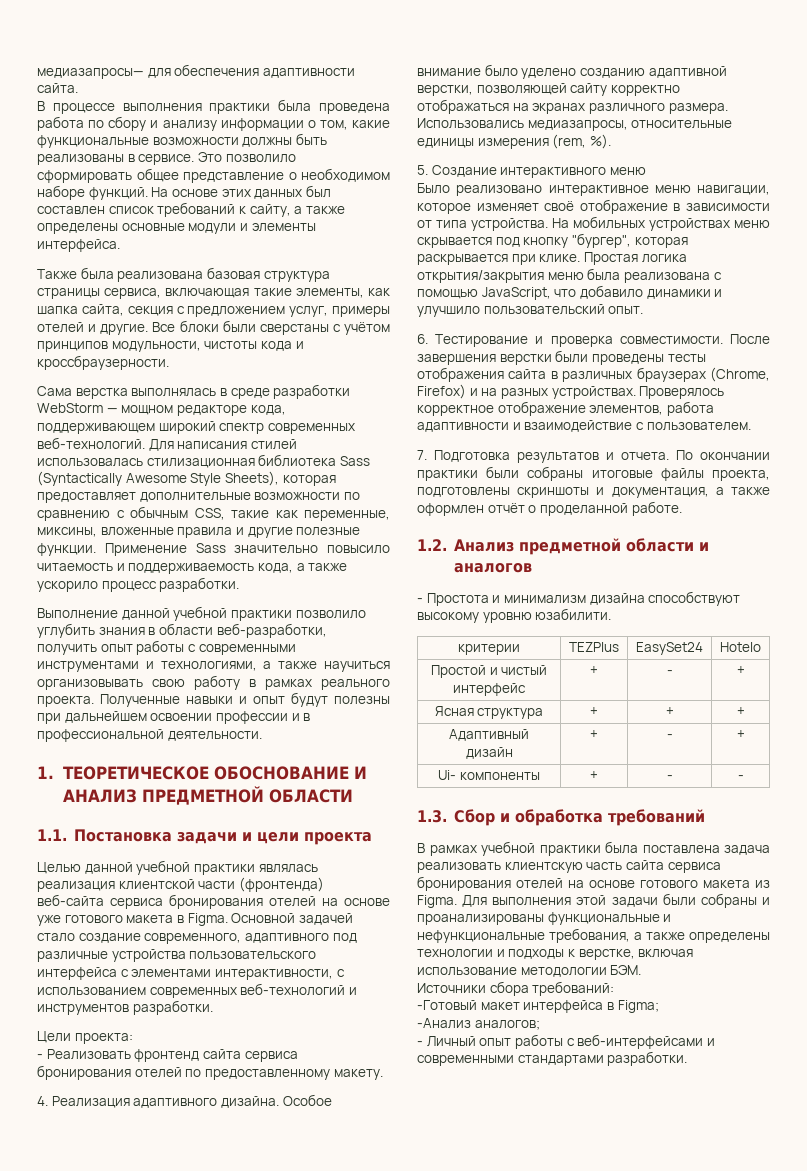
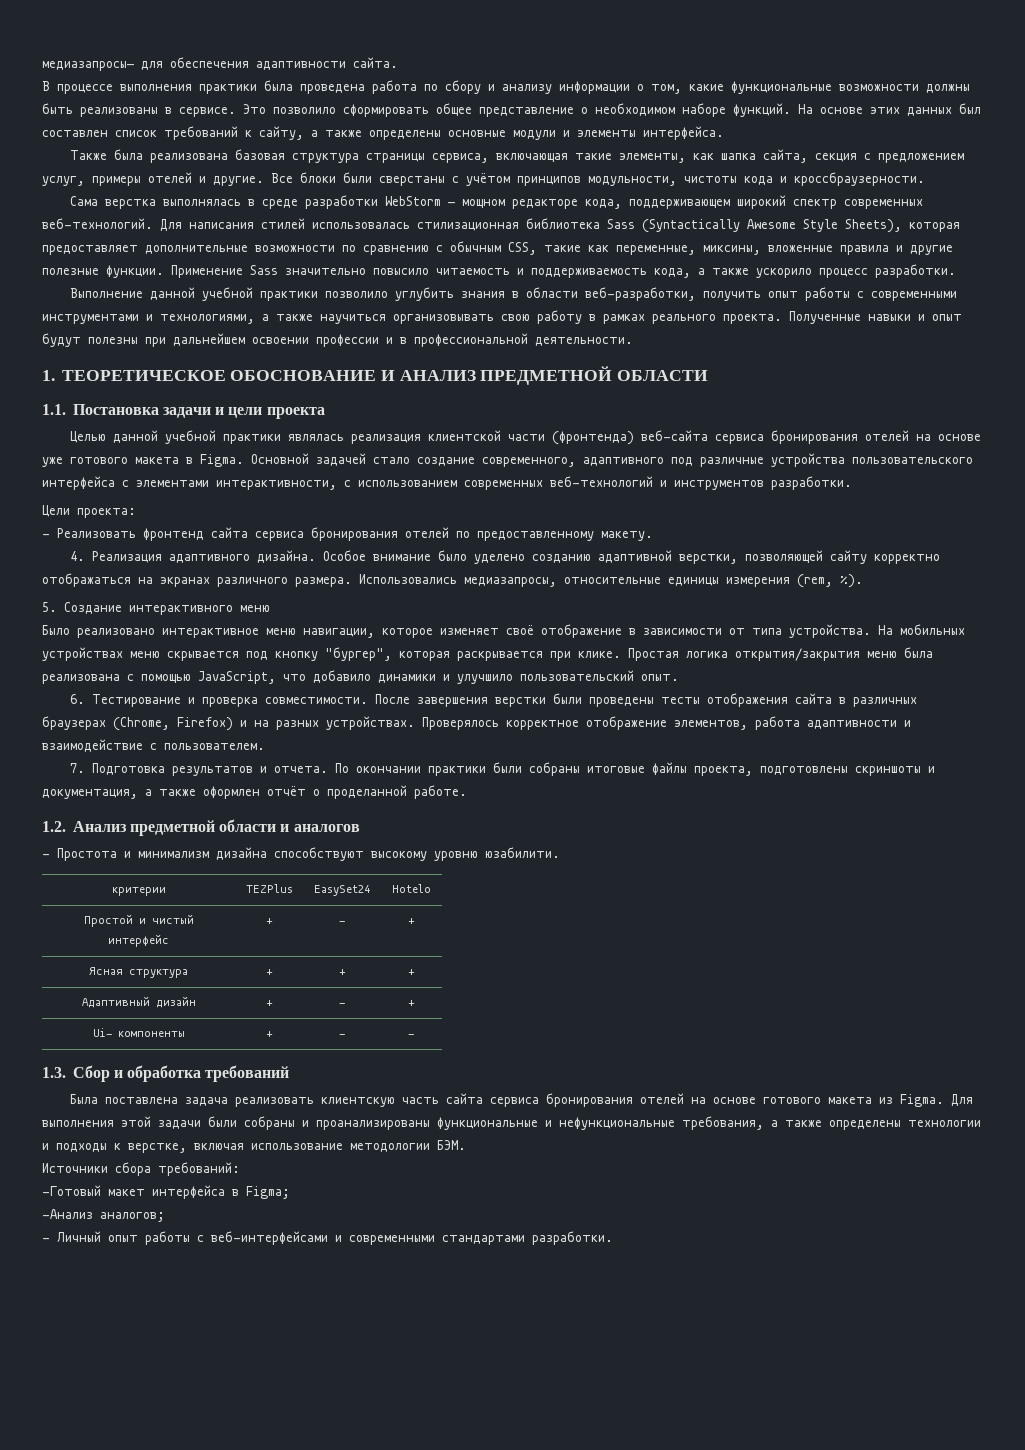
- В рамках учебной практики была поставлена задача реализовать клиентскую часть сайта сервиса бронирования отелей на основе готового макета из Figma.
+ Была поставлена задача реализовать клиентскую часть сайта сервиса бронирования отелей на основе готового макета из Figma.

